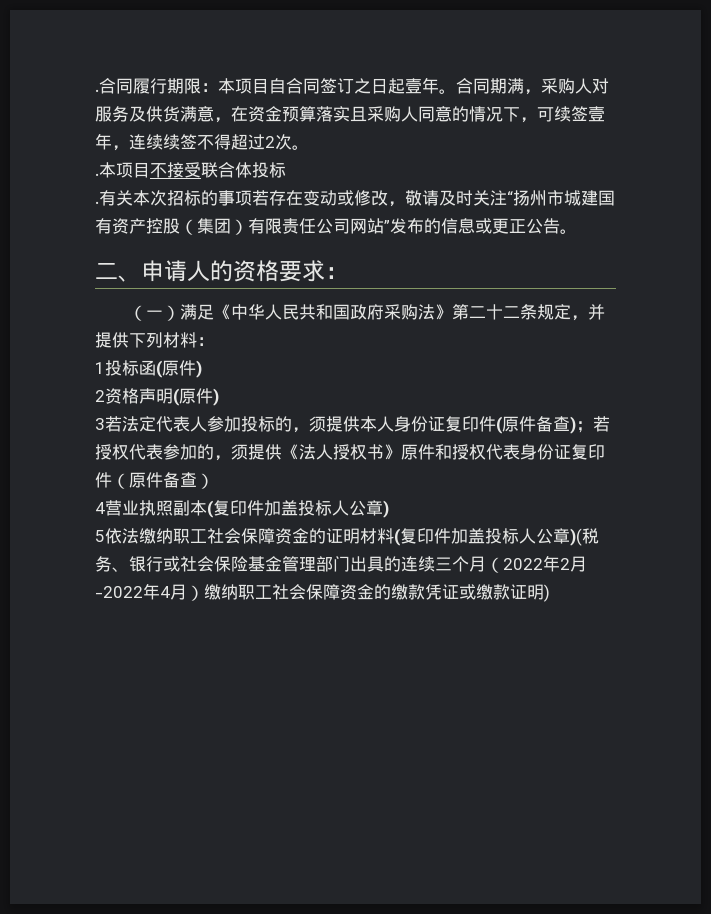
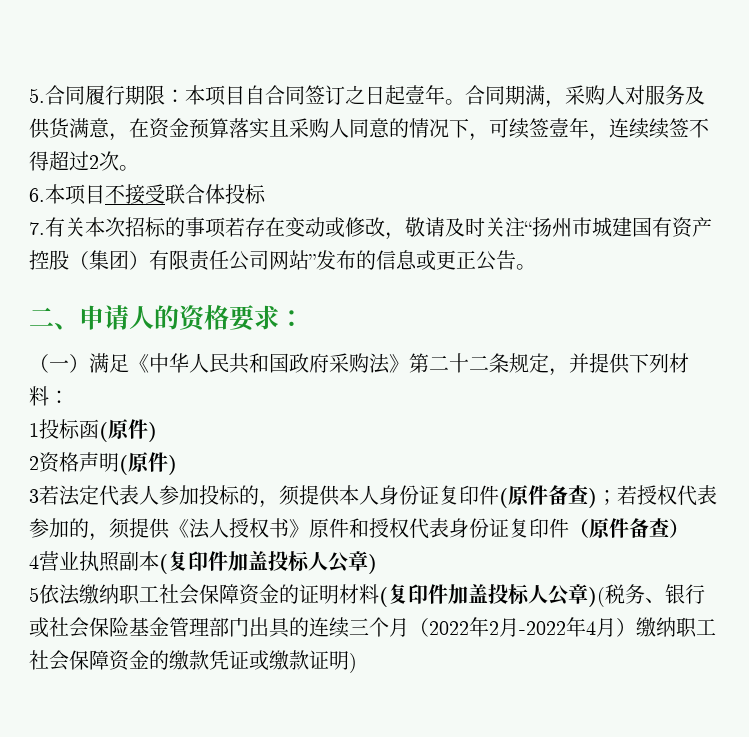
- .合同履行期限：本项目自合同签订之日起壹年。
+ 5.合同履行期限：本项目自合同签订之日起壹年。
- .本项目不接受联合体投标
+ 6.本项目不接受联合体投标
- .有关本次招标的事项若存在变动或修改，敬请及时关注“扬州市城建国有资产控股（集团）有限责任公司网站”发布的信息或更正公告。
+ 7.有关本次招标的事项若存在变动或修改，敬请及时关注“扬州市城建国有资产控股（集团）有限责任公司网站”发布的信息或更正公告。

